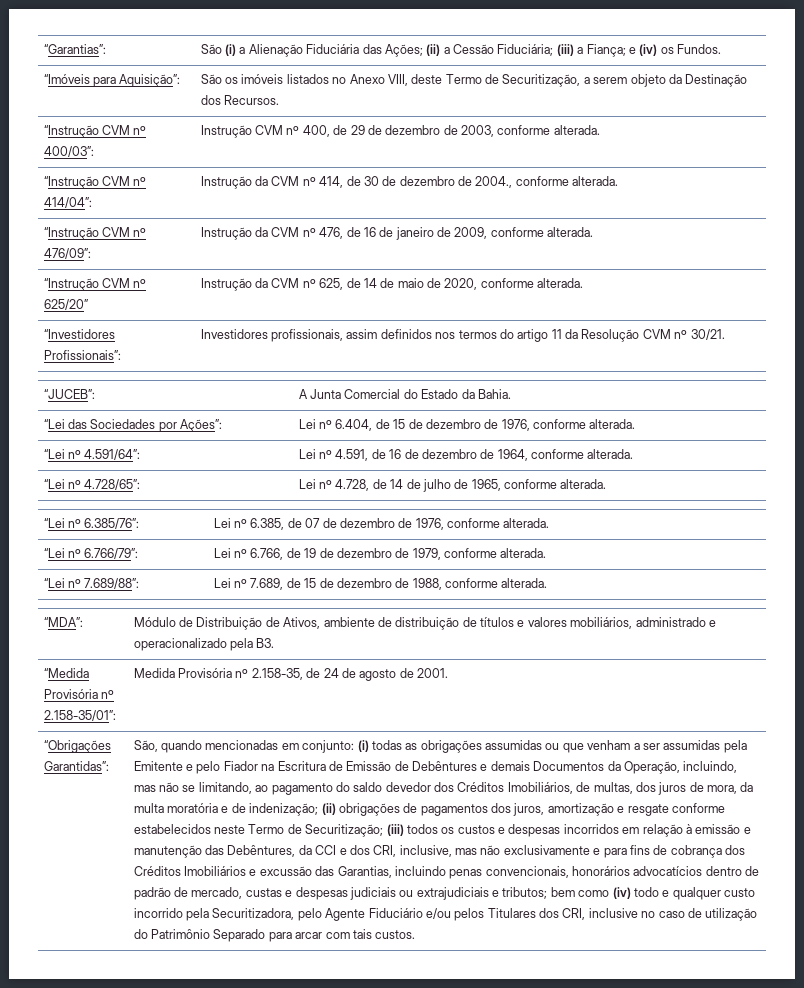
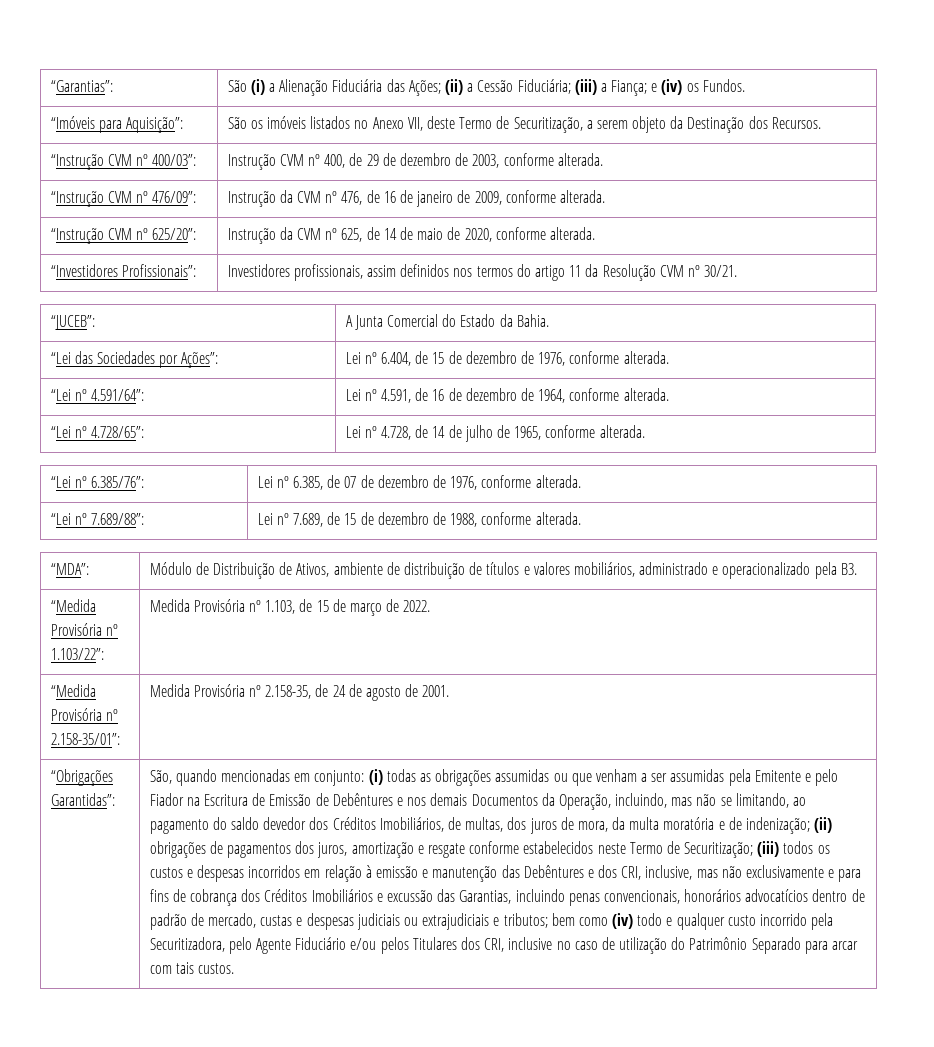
- “Imóveis para Aquisição”: | São os imóveis listados no Anexo VIII, deste Termo de Securitização, a serem objeto da Destinação dos Recursos.
+ “Imóveis para Aquisição”: | São os imóveis listados no Anexo VII, deste Termo de Securitização, a serem objeto da Destinação dos Recursos.
- “Instrução CVM nº 414/04”: | Instrução da CVM nº 414, de 30 de dezembro de 2004., conforme alterada.
- “Instrução CVM nº 625/20” | Instrução da CVM nº 625, de 14 de maio de 2020, conforme alterada.
+ “Instrução CVM nº 625/20”: | Instrução da CVM nº 625, de 14 de maio de 2020, conforme alterada.
- “Lei nº 6.766/79”: | Lei nº 6.766, de 19 de dezembro de 1979, conforme alterada.
+ “Medida Provisória nº 1.103/22”: | Medida Provisória nº 1.103, de 15 de março de 2022.
- (i) todas as obrigações assumidas ou que venham a ser assumidas pela Emitente e pelo Fiador na Escritura de Emissão de Debêntures e demais Documentos da Operação, incluindo, mas não se limitando, ao pagamento do saldo devedor dos Créditos Imobiliários, de multas, dos juros de mora, da multa moratória e de indenização;
+ (i) todas as obrigações assumidas ou que venham a ser assumidas pela Emitente e pelo Fiador na Escritura de Emissão de Debêntures e nos demais Documentos da Operação, incluindo, mas não se limitando, ao pagamento do saldo devedor dos Créditos Imobiliários, de multas, dos juros de mora, da multa moratória e de indenização;
- (iii) todos os custos e despesas incorridos em relação à emissão e manutenção das Debêntures, da CCI e dos CRI, inclusive, mas não exclusivamente e para fins de cobrança dos Créditos Imobiliários e excussão das Garantias, incluindo penas convencionais, honorários advocatícios dentro de padrão de mercado, custas e despesas judiciais ou extrajudiciais e tributos;
+ (iii) todos os custos e despesas incorridos em relação à emissão e manutenção das Debêntures e dos CRI, inclusive, mas não exclusivamente e para fins de cobrança dos Créditos Imobiliários e excussão das Garantias, incluindo penas convencionais, honorários advocatícios dentro de padrão de mercado, custas e despesas judiciais ou extrajudiciais e tributos;

